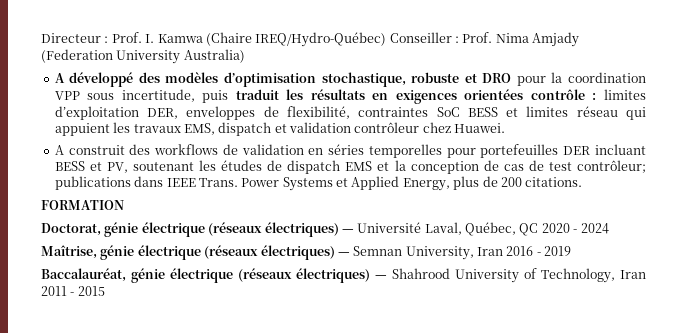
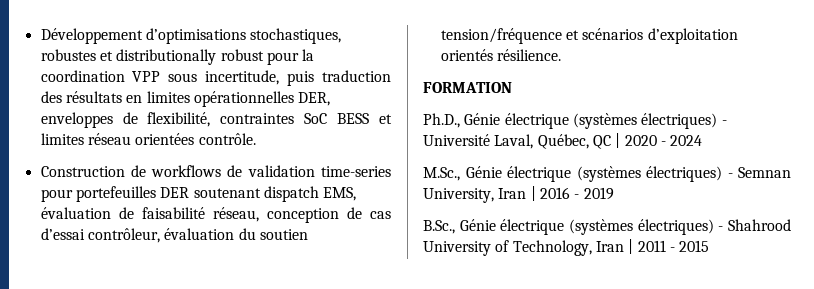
- Directeur : Prof. I. Kamwa (Chaire IREQ/Hydro-Québec) Conseiller : Prof. Nima Amjady (Federation University Australia)
- A développé des modèles d’optimisation stochastique, robuste et DRO pour la coordination VPP sous incertitude, puis traduit les résultats en exigences orientées contrôle : limites d’exploitation DER, enveloppes de flexibilité, contraintes SoC BESS et limites réseau qui appuient les travaux EMS, dispatch et validation contrôleur chez Huawei.
- A construit des workflows de validation en séries temporelles pour portefeuilles DER incluant BESS et PV, soutenant les études de dispatch EMS et la conception de cas de test contrôleur; publications dans IEEE Trans. Power Systems et Applied Energy, plus de 200 citations.
+ Développement d’optimisations stochastiques, robustes et distributionally robust pour la coordination VPP sous incertitude, puis traduction des résultats en limites opérationnelles DER, enveloppes de flexibilité, contraintes SoC BESS et limites réseau orientées contrôle.
+ Construction de workflows de validation time-series pour portefeuilles DER soutenant dispatch EMS, évaluation de faisabilité réseau, conception de cas d’essai contrôleur, évaluation du soutien tension/fréquence et scénarios d’exploitation orientés résilience.
  FORMATION
- Doctorat, génie électrique (réseaux électriques) — Université Laval, Québec, QC 2020 - 2024
+ Ph.D., Génie électrique (systèmes électriques) - Université Laval, Québec, QC | 2020 - 2024
- Maîtrise, génie électrique (réseaux électriques) — Semnan University, Iran 2016 - 2019
+ M.Sc., Génie électrique (systèmes électriques) - Semnan University, Iran | 2016 - 2019
- Baccalauréat, génie électrique (réseaux électriques) — Shahrood University of Technology, Iran 2011 - 2015
+ B.Sc., Génie électrique (systèmes électriques) - Shahrood University of Technology, Iran | 2011 - 2015

